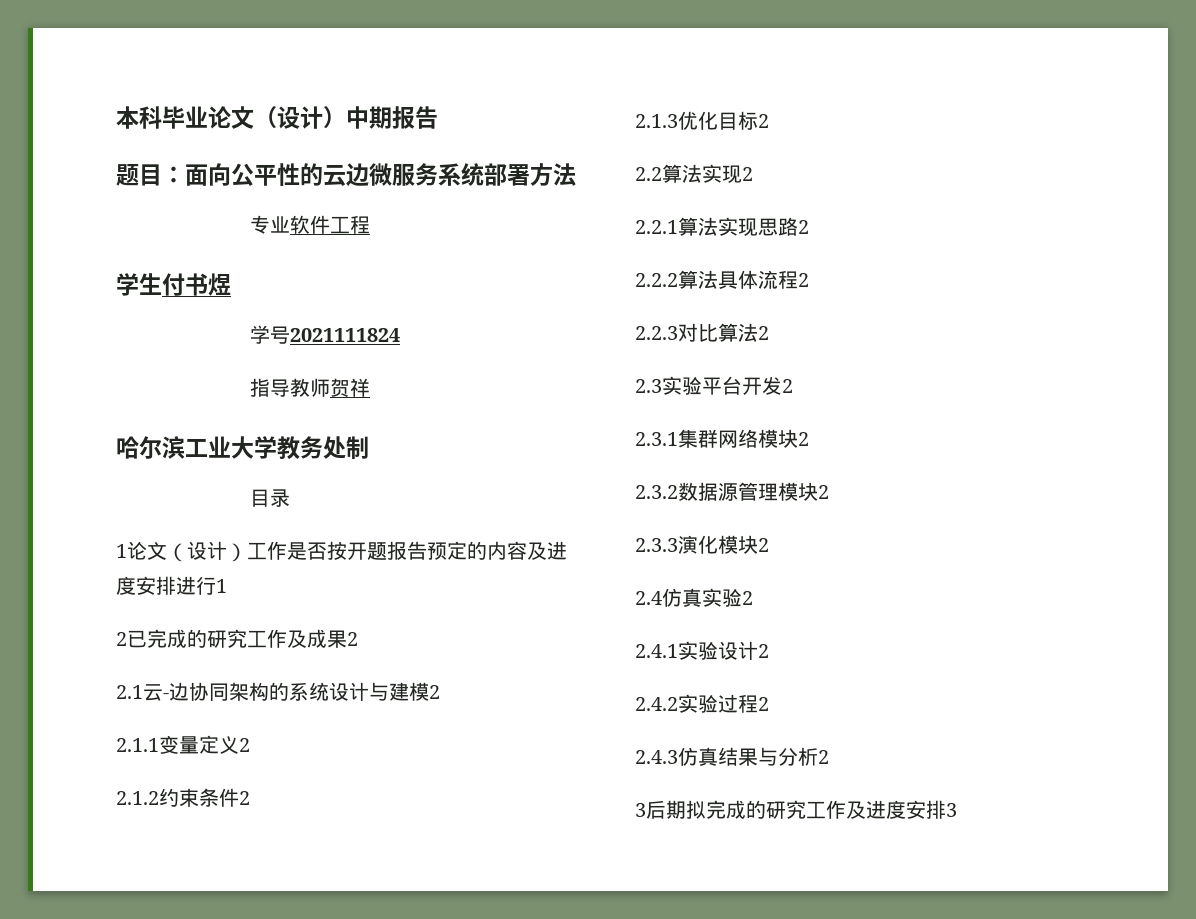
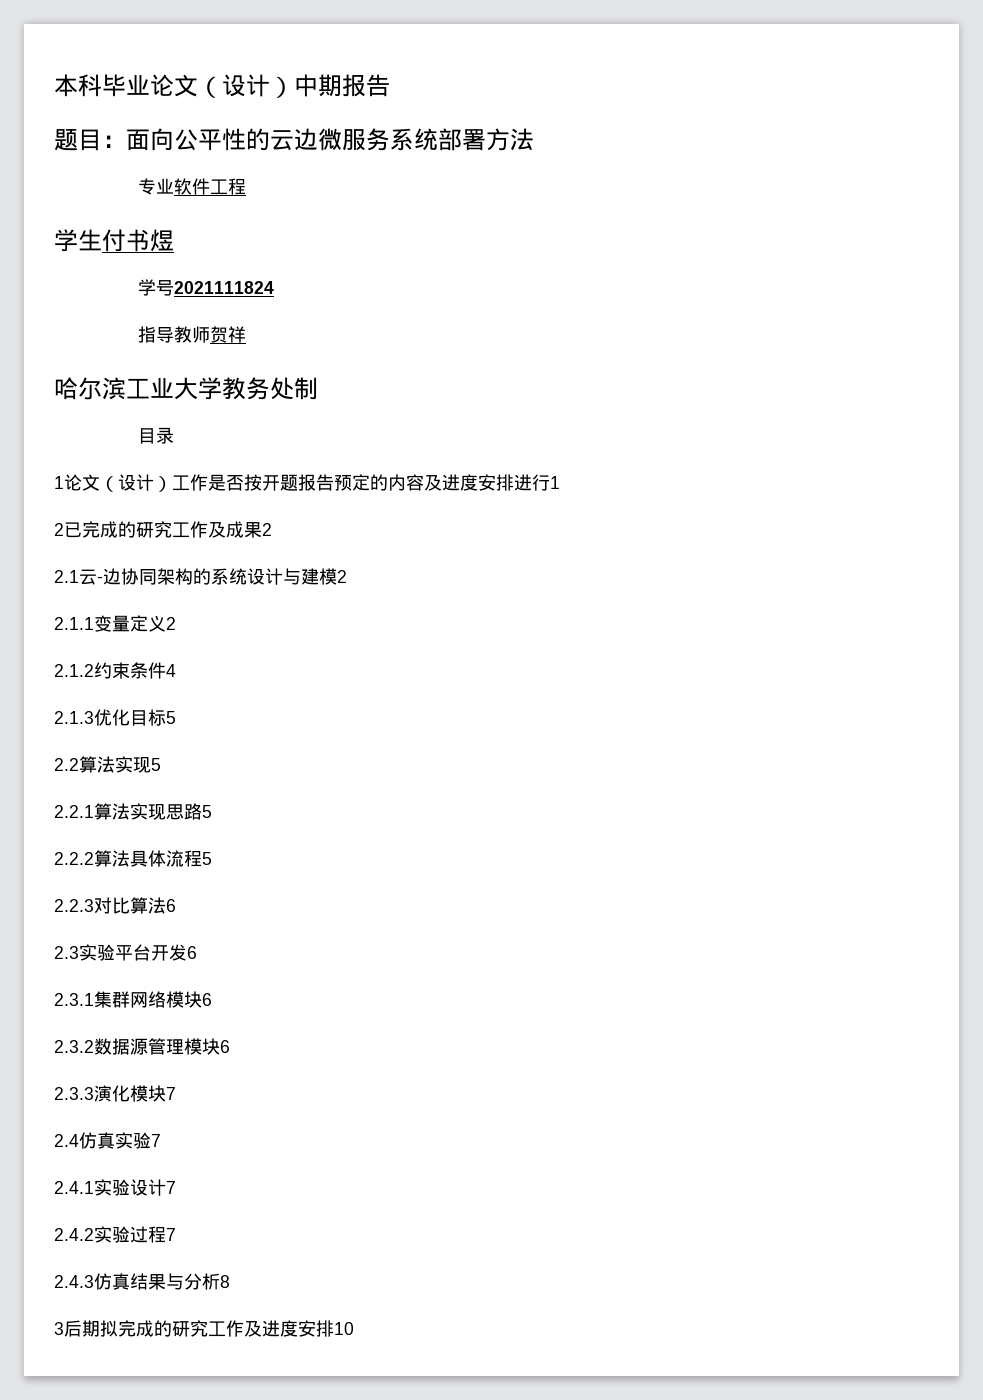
- 2.1.2约束条件2
+ 2.1.2约束条件4
- 2.1.3优化目标2
+ 2.1.3优化目标5
- 2.2算法实现2
+ 2.2算法实现5
- 2.2.1算法实现思路2
+ 2.2.1算法实现思路5
- 2.2.2算法具体流程2
+ 2.2.2算法具体流程5
- 2.2.3对比算法2
+ 2.2.3对比算法6
- 2.3实验平台开发2
+ 2.3实验平台开发6
- 2.3.1集群网络模块2
+ 2.3.1集群网络模块6
- 2.3.2数据源管理模块2
+ 2.3.2数据源管理模块6
- 2.3.3演化模块2
+ 2.3.3演化模块7
- 2.4仿真实验2
+ 2.4仿真实验7
- 2.4.1实验设计2
+ 2.4.1实验设计7
- 2.4.2实验过程2
+ 2.4.2实验过程7
- 2.4.3仿真结果与分析2
+ 2.4.3仿真结果与分析8
- 3后期拟完成的研究工作及进度安排3
+ 3后期拟完成的研究工作及进度安排10

